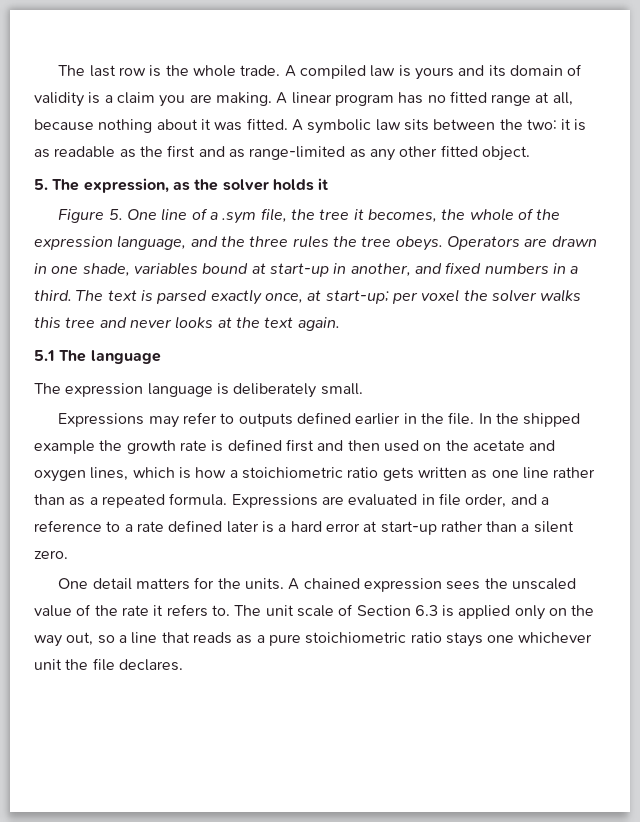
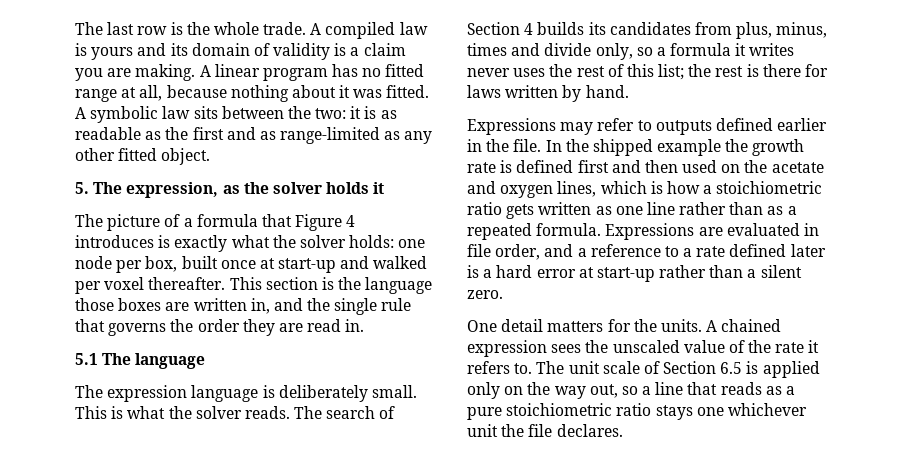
- Figure 5. One line of a .sym file, the tree it becomes, the whole of the expression language, and the three rules the tree obeys. Operators are drawn in one shade, variables bound at start-up in another, and fixed numbers in a third. The text is parsed exactly once, at start-up; per voxel the solver walks this tree and never looks at the text again.
+ The picture of a formula that Figure 4 introduces is exactly what the solver holds: one node per box, built once at start-up and walked per voxel thereafter. This section is the language those boxes are written in, and the single rule that governs the order they are read in.
+ This is what the solver reads. The search of Section 4 builds its candidates from plus, minus, times and divide only, so a formula it writes never uses the rest of this list; the rest is there for laws written by hand.
- The unit scale of Section 6.3 is applied only on the way out, so a line that reads as a pure stoichiometric ratio stays one whichever unit the file declares.
+ The unit scale of Section 6.5 is applied only on the way out, so a line that reads as a pure stoichiometric ratio stays one whichever unit the file declares.

